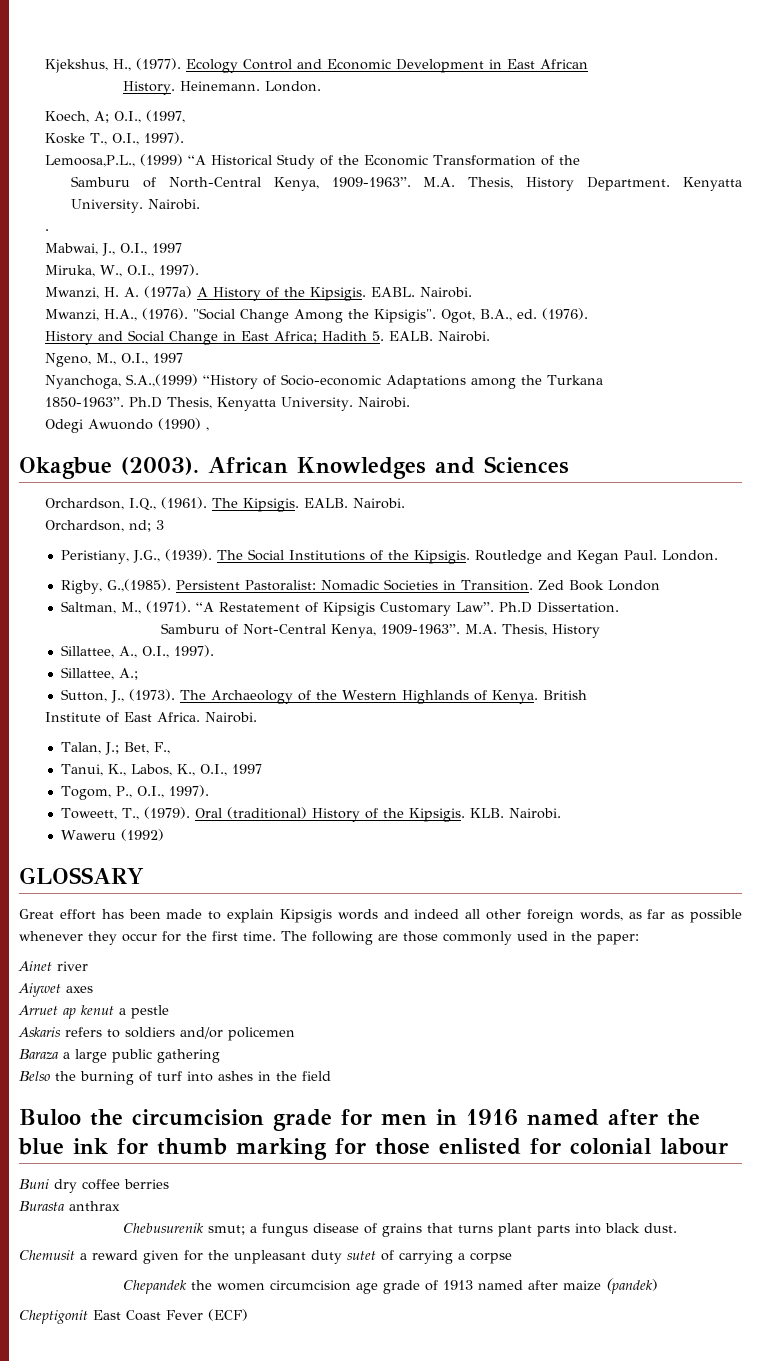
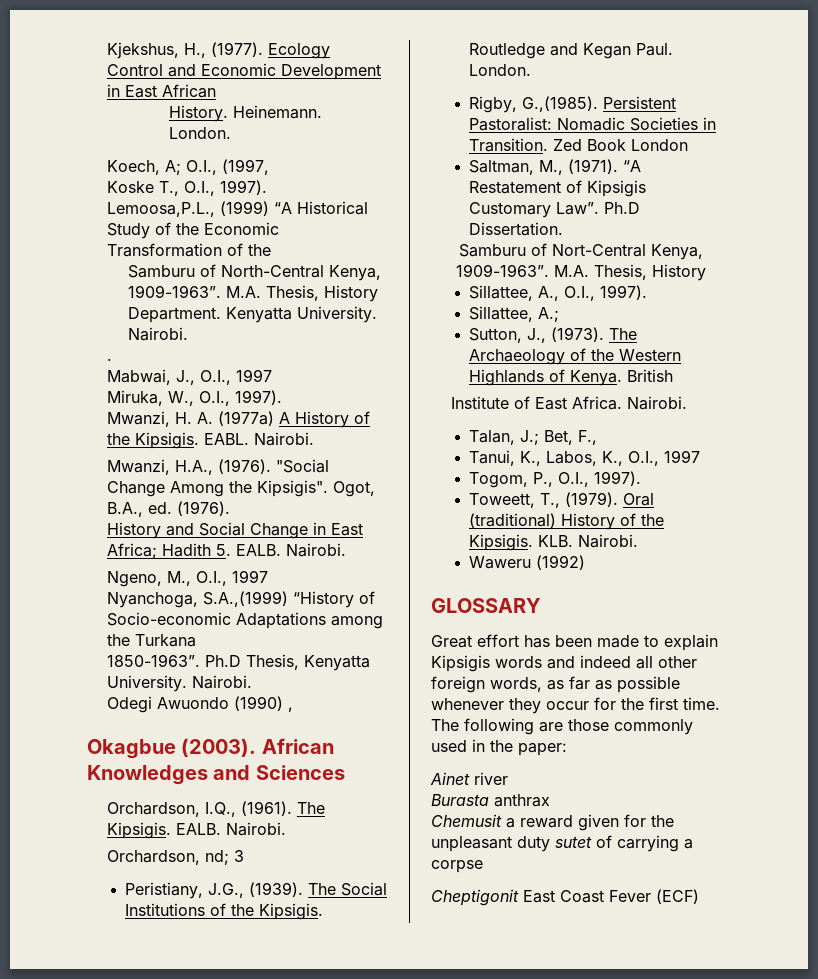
- Aiywet axes
- Arruet ap kenut a pestle
- Askaris refers to soldiers and/or policemen
- Baraza a large public gathering
- Belso the burning of turf into ashes in the field
- Buloo the circumcision grade for men in 1916 named after the blue ink for thumb marking for those enlisted for colonial labour
- Buni dry coffee berries
  Burasta anthrax
- Chebusurenik smut; a fungus disease of grains that turns plant parts into black dust.
- Chepandek the women circumcision age grade of 1913 named after maize (pandek)

